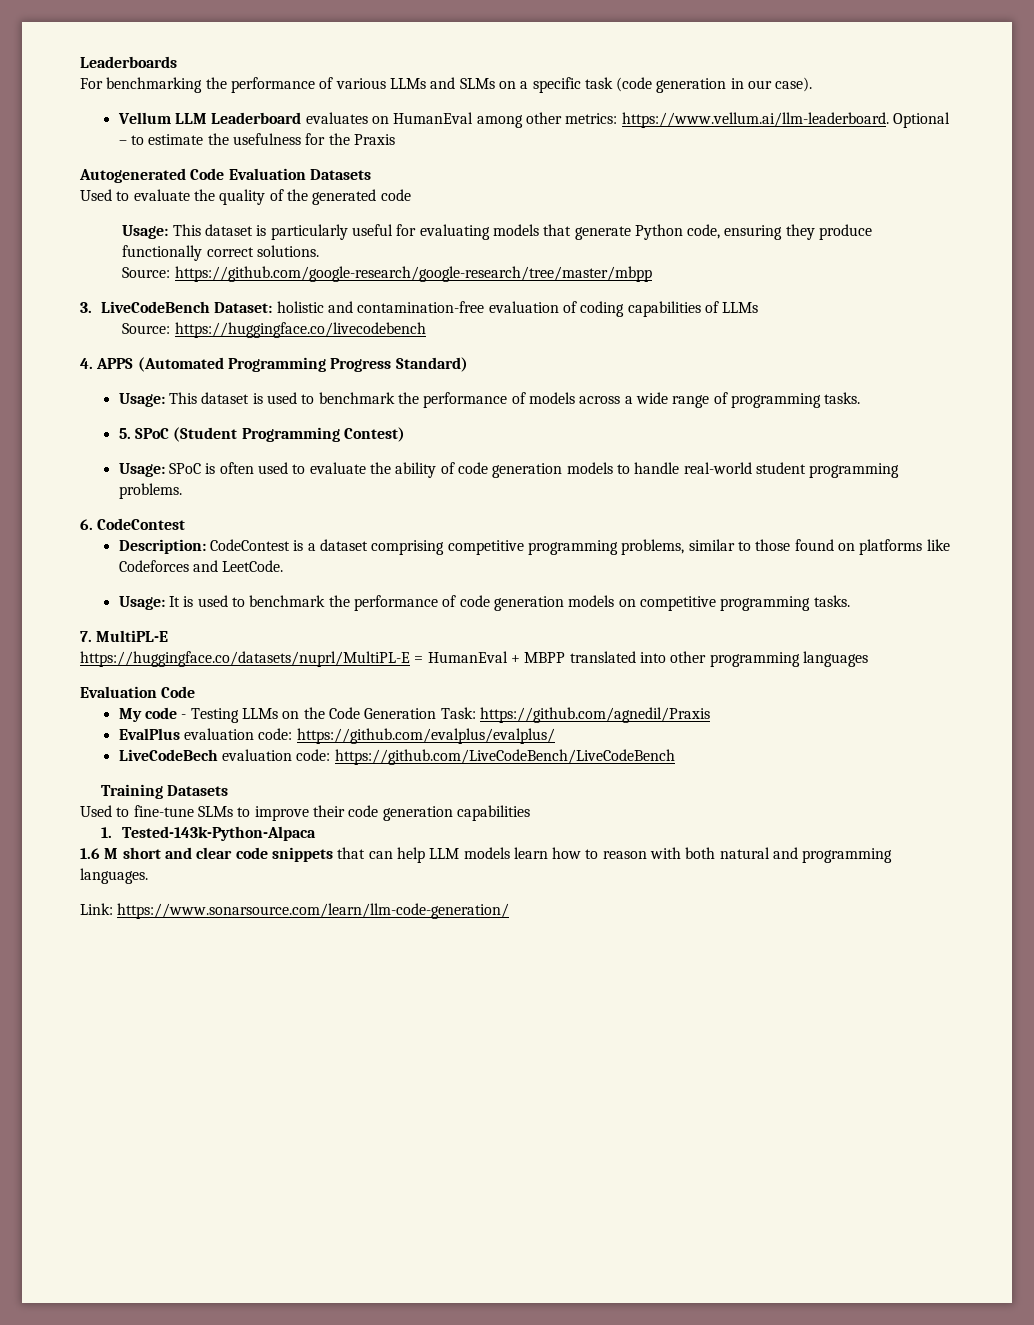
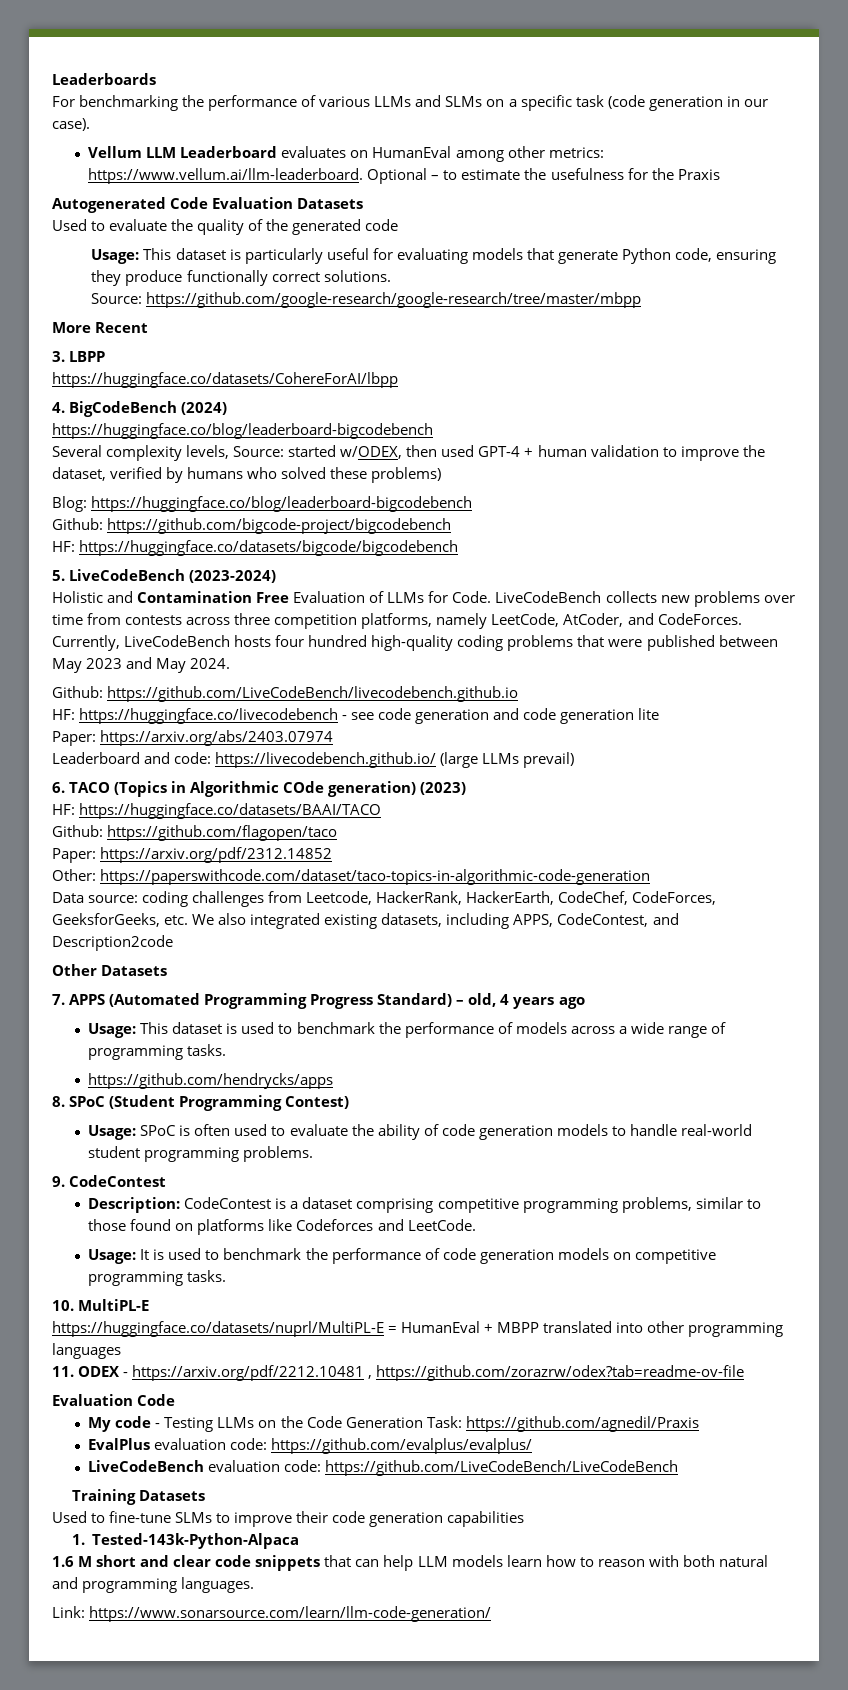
- 3. LiveCodeBench Dataset: holistic and contamination-free evaluation of coding capabilities of LLMs
- Source: https://huggingface.co/livecodebench
- 4. APPS (Automated Programming Progress Standard)
+ More Recent
+ 3. LBPP
+ https://huggingface.co/datasets/CohereForAI/lbpp
+ 4. BigCodeBench (2024)
+ https://huggingface.co/blog/leaderboard-bigcodebench
+ Several complexity levels, Source: started w/ODEX, then used GPT-4 + human validation to improve the dataset, verified by humans who solved these problems)
+ Blog: https://huggingface.co/blog/leaderboard-bigcodebench
+ Github: https://github.com/bigcode-project/bigcodebench
+ HF: https://huggingface.co/datasets/bigcode/bigcodebench
+ 5. LiveCodeBench (2023-2024)
+ Holistic and Contamination Free Evaluation of LLMs for Code. LiveCodeBench collects new problems over time from contests across three competition platforms, namely LeetCode, AtCoder, and CodeForces. Currently, LiveCodeBench hosts four hundred high-quality coding problems that were published between May 2023 and May 2024.
+ Github: https://github.com/LiveCodeBench/livecodebench.github.io
+ HF: https://huggingface.co/livecodebench - see code generation and code generation lite
+ Paper: https://arxiv.org/abs/2403.07974
+ Leaderboard and code: https://livecodebench.github.io/ (large LLMs prevail)
+ 6. TACO (Topics in Algorithmic COde generation) (2023)
+ HF: https://huggingface.co/datasets/BAAI/TACO
+ Github: https://github.com/flagopen/taco
+ Paper: https://arxiv.org/pdf/2312.14852
+ Other: https://paperswithcode.com/dataset/taco-topics-in-algorithmic-code-generation
+ Data source: coding challenges from Leetcode, HackerRank, HackerEarth, CodeChef, CodeForces, GeeksforGeeks, etc. We also integrated existing datasets, including APPS, CodeContest, and Description2code
+ Other Datasets
+ 7. APPS (Automated Programming Progress Standard) – old, 4 years ago
- 5. SPoC (Student Programming Contest)
+ https://github.com/hendrycks/apps
+ 8. SPoC (Student Programming Contest)
- 6. CodeContest
+ 9. CodeContest
- 7. MultiPL-E
+ 10. MultiPL-E
+ 11. ODEX - https://arxiv.org/pdf/2212.10481 , https://github.com/zorazrw/odex?tab=readme-ov-file
- LiveCodeBech evaluation code: https://github.com/LiveCodeBench/LiveCodeBench
+ LiveCodeBench evaluation code: https://github.com/LiveCodeBench/LiveCodeBench

